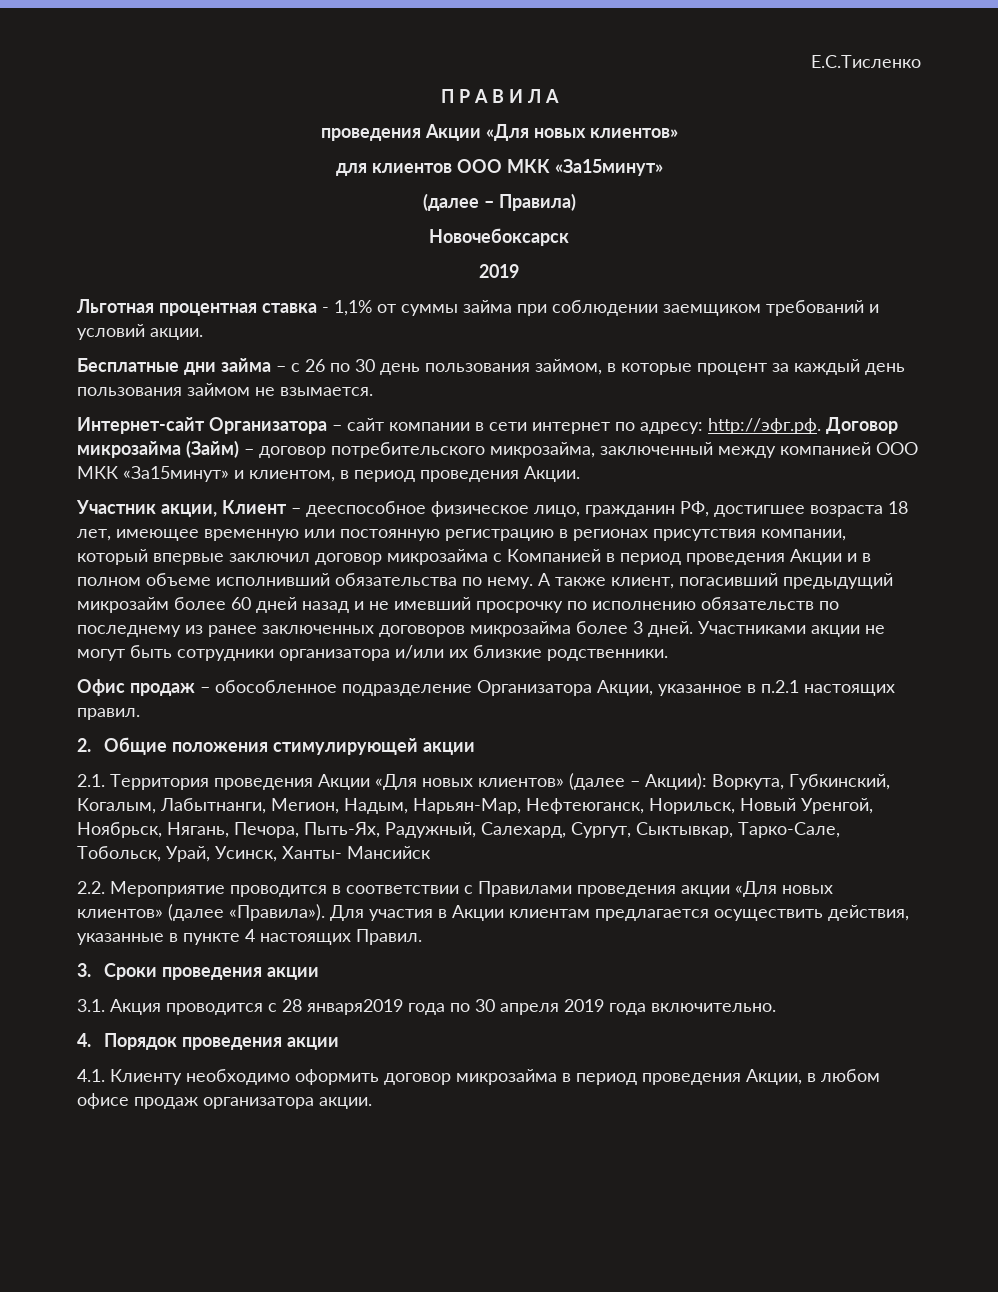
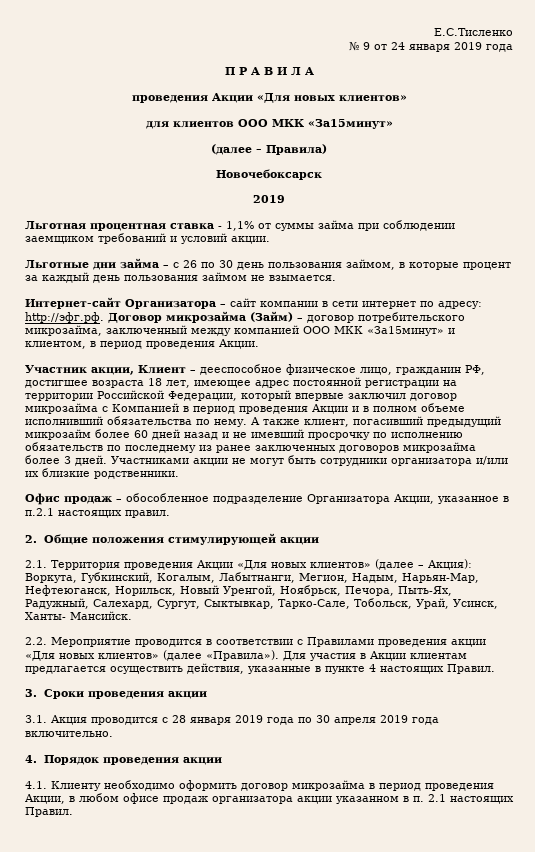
+ № 9 от 24 января 2019 года
- Бесплатные дни займа – с 26 по 30 день пользования займом, в которые процент за каждый день пользования займом не взымается.
+ Льготные дни займа – с 26 по 30 день пользования займом, в которые процент за каждый день пользования займом не взымается.
- Участник акции, Клиент – дееспособное физическое лицо, гражданин РФ, достигшее возраста 18 лет, имеющее временную или постоянную регистрацию в регионах присутствия компании, который впервые заключил договор микрозайма с Компанией в период проведения Акции и в полном объеме исполнивший обязательства по нему.
+ Участник акции, Клиент – дееспособное физическое лицо, гражданин РФ, достигшее возраста 18 лет, имеющее адрес постоянной регистрации на территории Российской Федерации, который впервые заключил договор микрозайма с Компанией в период проведения Акции и в полном объеме исполнивший обязательства по нему.
- 2.1. Территория проведения Акции «Для новых клиентов» (далее – Акции): Воркута, Губкинский, Когалым, Лабытнанги, Мегион, Надым, Нарьян-Мар, Нефтеюганск, Норильск, Новый Уренгой, Ноябрьск, Нягань, Печора, Пыть-Ях, Радужный, Салехард, Сургут, Сыктывкар, Тарко-Сале, Тобольск, Урай, Усинск, Ханты- Мансийск
+ 2.1. Территория проведения Акции «Для новых клиентов» (далее – Акция): Воркута, Губкинский, Когалым, Лабытнанги, Мегион, Надым, Нарьян-Мар, Нефтеюганск, Норильск, Новый Уренгой, Ноябрьск, Печора, Пыть-Ях, Радужный, Салехард, Сургут, Сыктывкар, Тарко-Сале, Тобольск, Урай, Усинск, Ханты- Мансийск.
- 3.1. Акция проводится с 28 января2019 года по 30 апреля 2019 года включительно.
+ 3.1. Акция проводится с 28 января 2019 года по 30 апреля 2019 года включительно.
- 4.1. Клиенту необходимо оформить договор микрозайма в период проведения Акции, в любом офисе продаж организатора акции.
+ 4.1. Клиенту необходимо оформить договор микрозайма в период проведения Акции, в любом офисе продаж организатора акции указанном в п. 2.1 настоящих Правил.

